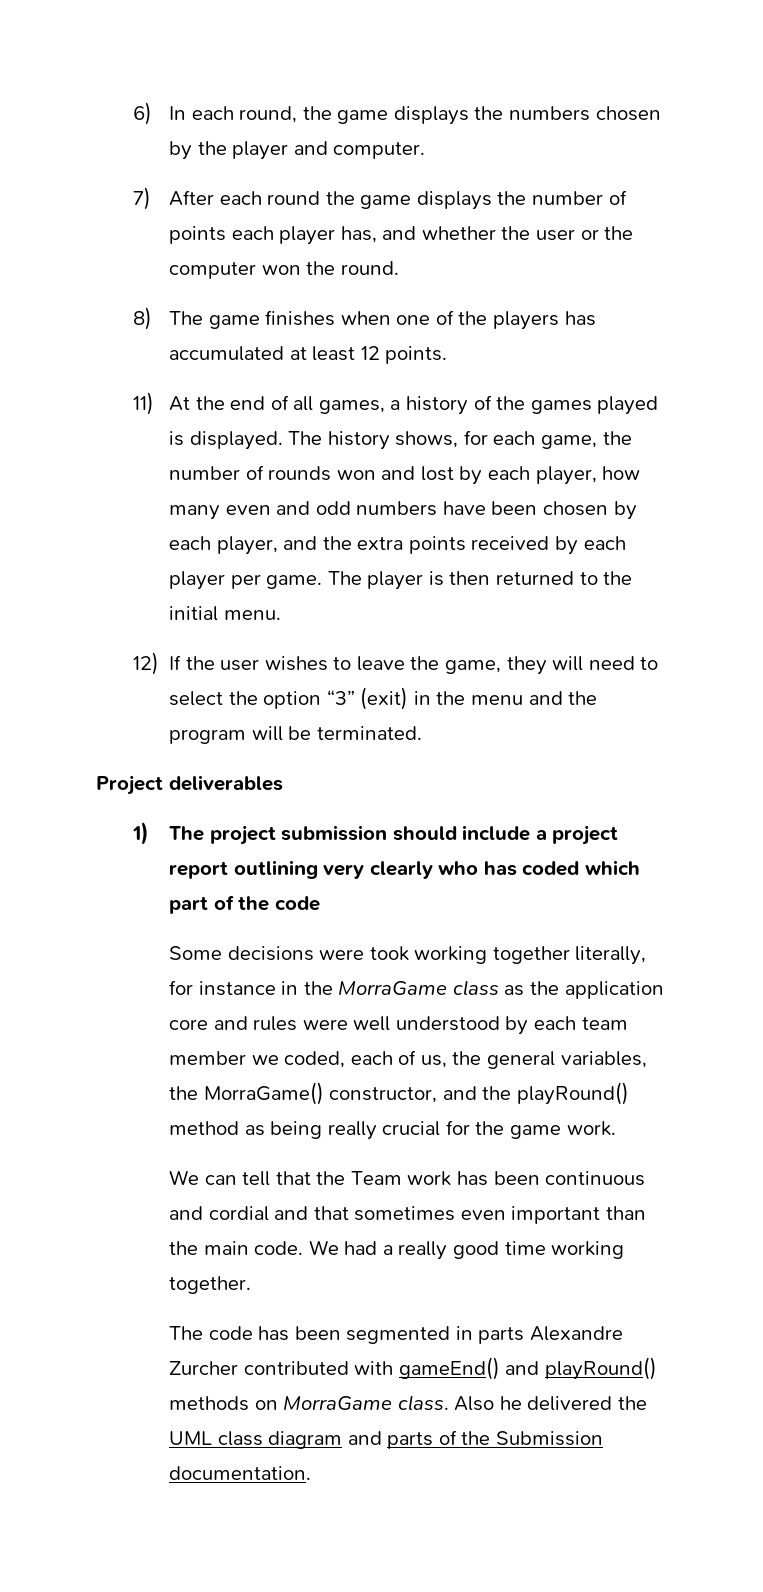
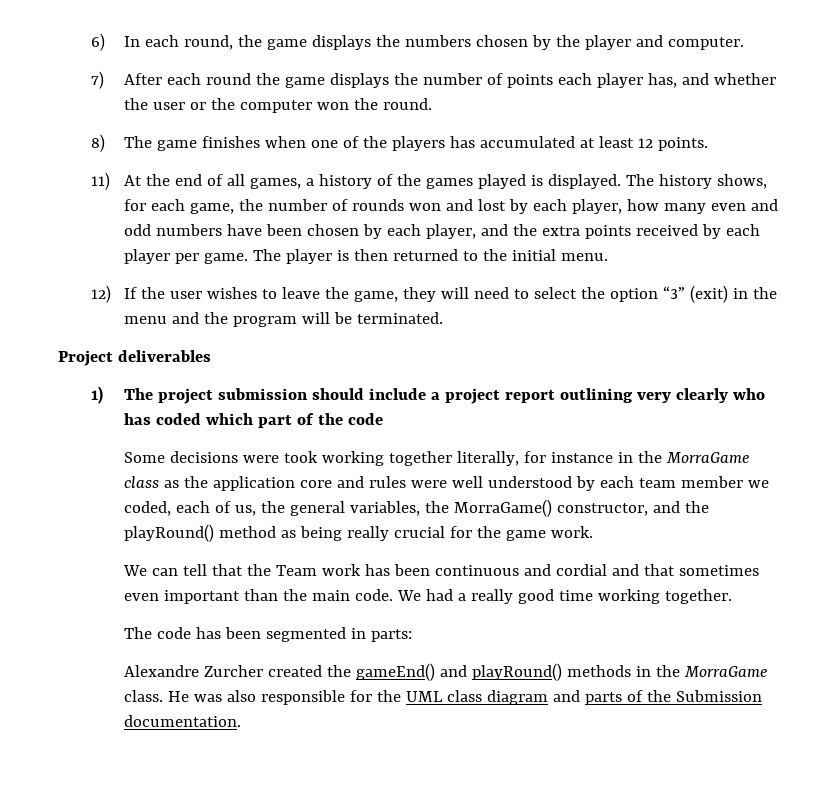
- The code has been segmented in parts Alexandre Zurcher contributed with gameEnd() and playRound() methods on MorraGame class. Also he delivered the UML class diagram and parts of the Submission documentation.
+ The code has been segmented in parts:
+ Alexandre Zurcher created the gameEnd() and playRound() methods in the MorraGame class. He was also responsible for the UML class diagram and parts of the Submission documentation.

